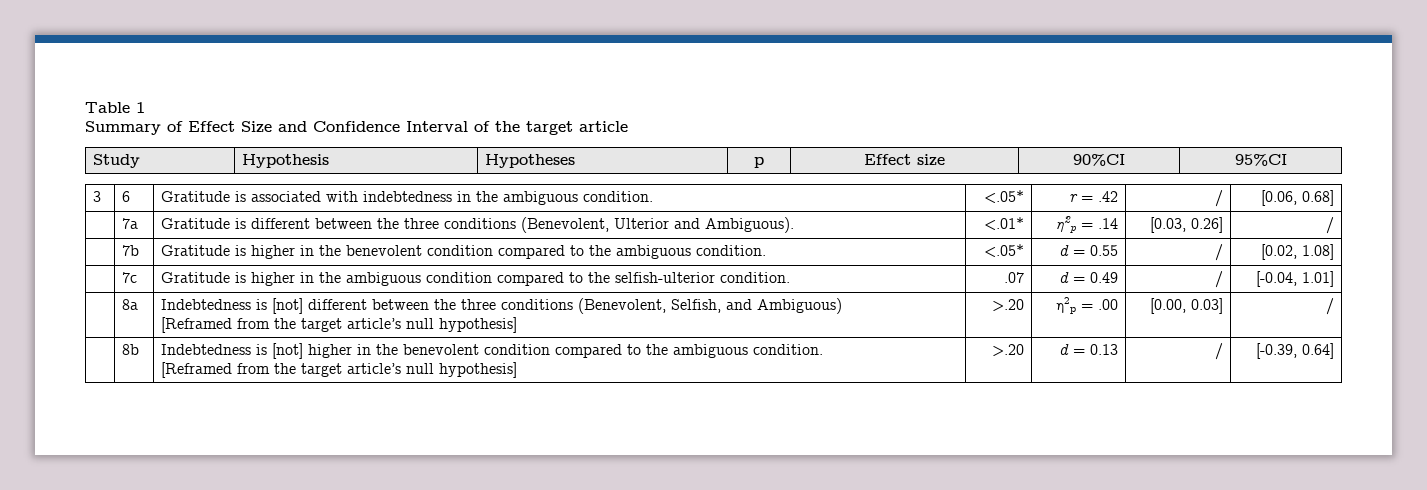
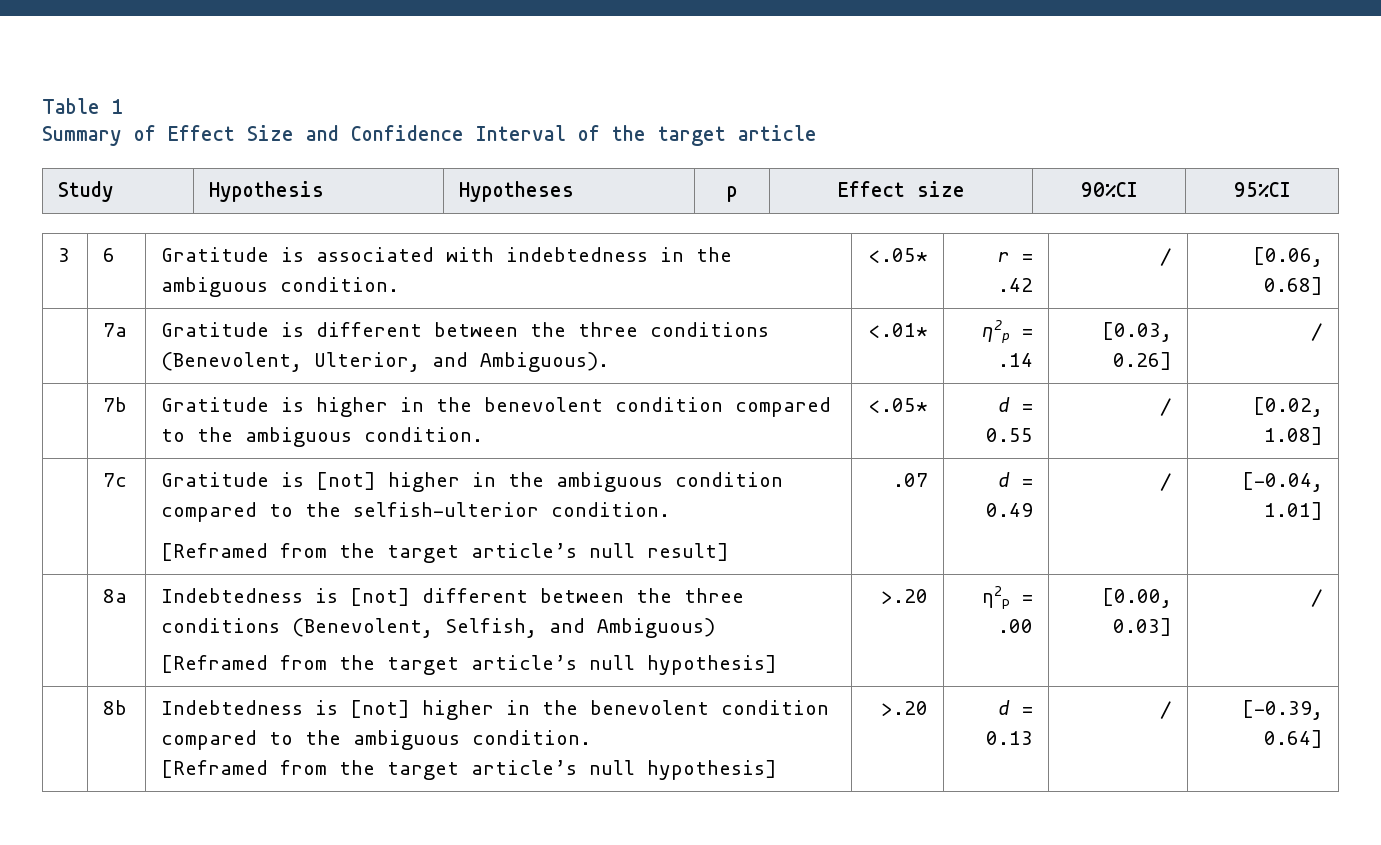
- | 7a | Gratitude is different between the three conditions (Benevolent, Ulterior and Ambiguous). | <.01* | η2p = .14 | [0.03, 0.26] | /
+ | 7a | Gratitude is different between the three conditions (Benevolent, Ulterior, and Ambiguous). | <.01* | η2p = .14 | [0.03, 0.26] | /
- | 7c | Gratitude is higher in the ambiguous condition compared to the selfish-ulterior condition. | .07 | d = 0.49 | / | [-0.04, 1.01]
+ | 7c | Gratitude is [not] higher in the ambiguous condition compared to the selfish-ulterior condition.
+ [Reframed from the target article’s null result] | .07 | d = 0.49 | / | [-0.04, 1.01]

